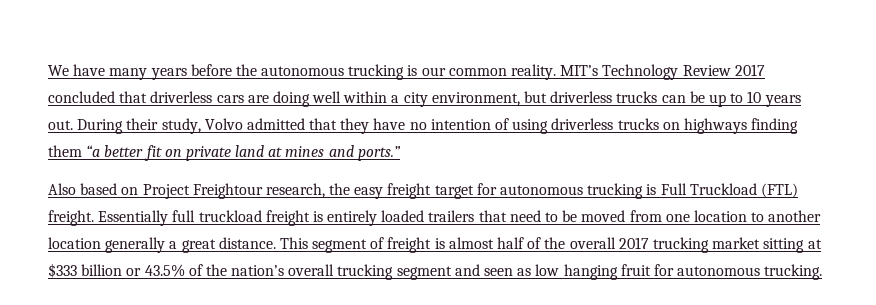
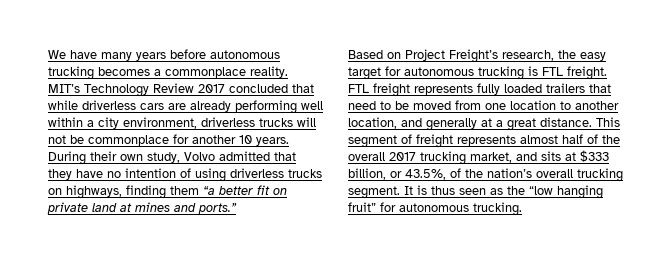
- We have many years before the autonomous trucking is our common reality.
+ We have many years before autonomous trucking becomes a commonplace reality.
- MIT’s Technology Review 2017 concluded that driverless cars are doing well within a city environment, but driverless trucks can be up to 10 years out.
+ MIT’s Technology Review 2017 concluded that while driverless cars are already performing well within a city environment, driverless trucks will not be commonplace for another 10 years.
- During their study, Volvo admitted that they have no intention of using driverless trucks on highways finding them “a better fit on private land at mines and ports.”
+ During their own study, Volvo admitted that they have no intention of using driverless trucks on highways, finding them “a better fit on private land at mines and ports.”
- Also based on Project Freightour research, the easy freight target for autonomous trucking is Full Truckload (FTL) freight. Essentially full truckload freight is entirely loaded trailers that need to be moved from one location to another location generally a great distance.
+ Based on Project Freight’s research, the easy target for autonomous trucking is FTL freight. FTL freight represents fully loaded trailers that need to be moved from one location to another location, and generally at a great distance.
- This segment of freight is almost half of the overall 2017 trucking market sitting at $333 billion or 43.5% of the nation’s overall trucking segment and seen as low hanging fruit for autonomous trucking.
+ This segment of freight represents almost half of the overall 2017 trucking market, and sits at $333 billion, or 43.5%, of the nation’s overall trucking segment. It is thus seen as the “low hanging fruit” for autonomous trucking.

